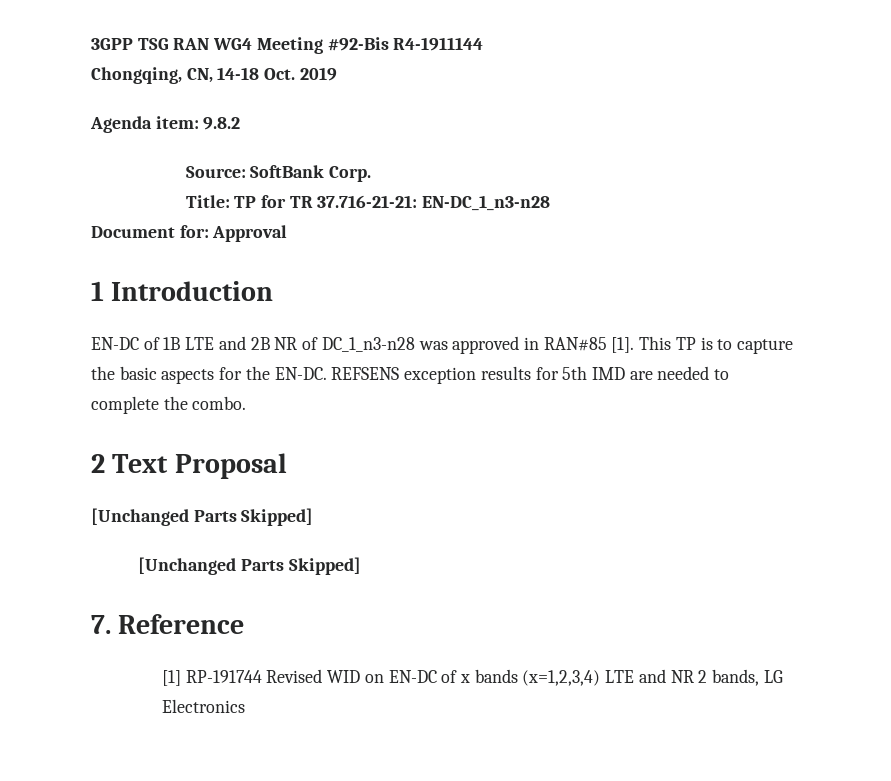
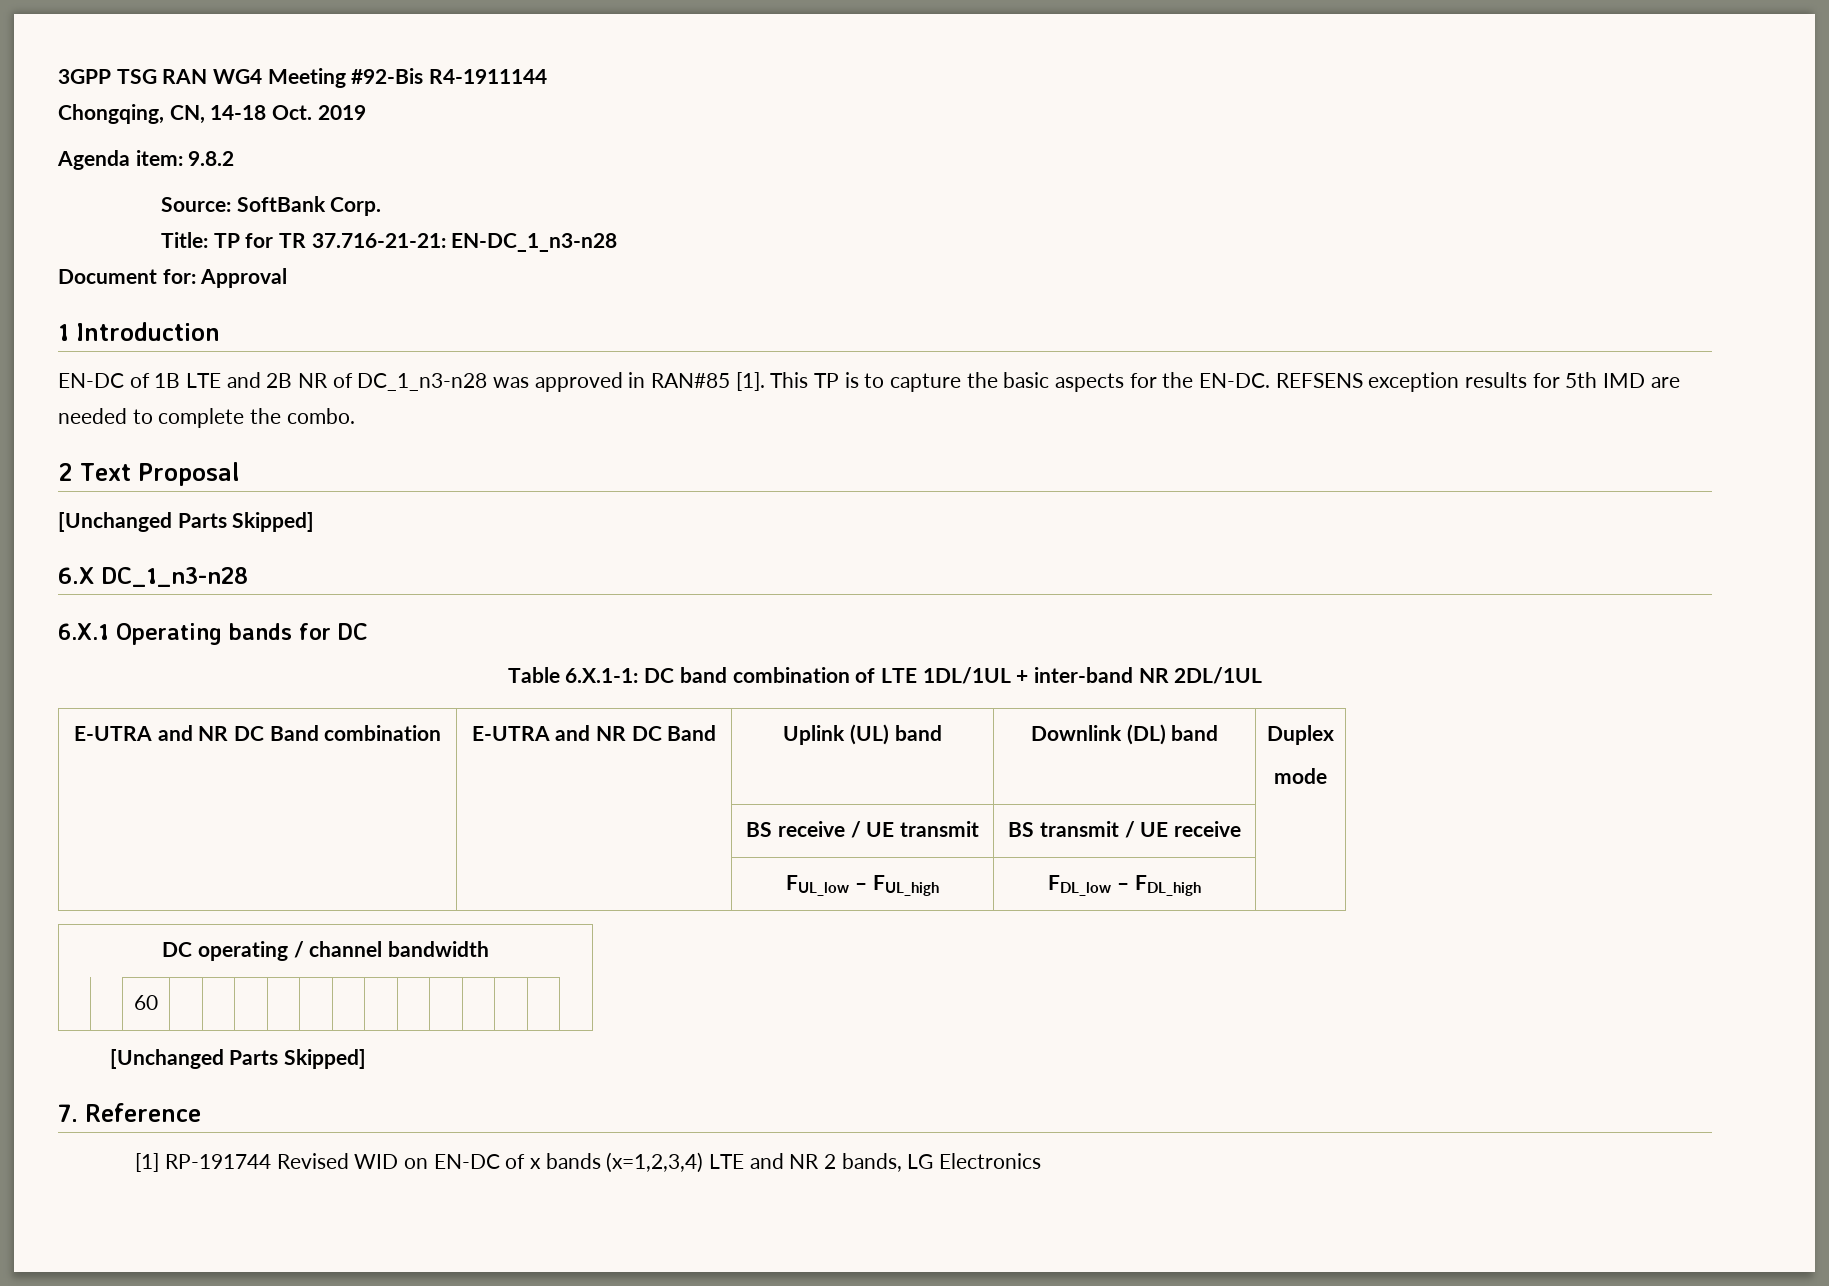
+ 6.X DC_1_n3-n28
+ 6.X.1 Operating bands for DC
+ Table 6.X.1-1: DC band combination of LTE 1DL/1UL + inter-band NR 2DL/1UL
+ E-UTRA and NR DC Band combination | E-UTRA and NR DC Band | Uplink (UL) band | Downlink (DL) band | Duplex
+ mode
+ | | BS receive / UE transmit | BS transmit / UE receive |
+ | | FUL_low – FUL_high | FDL_low – FDL_high |
+ DC operating / channel bandwidth
+ | | 60 | | | | | | | | | | | | |

